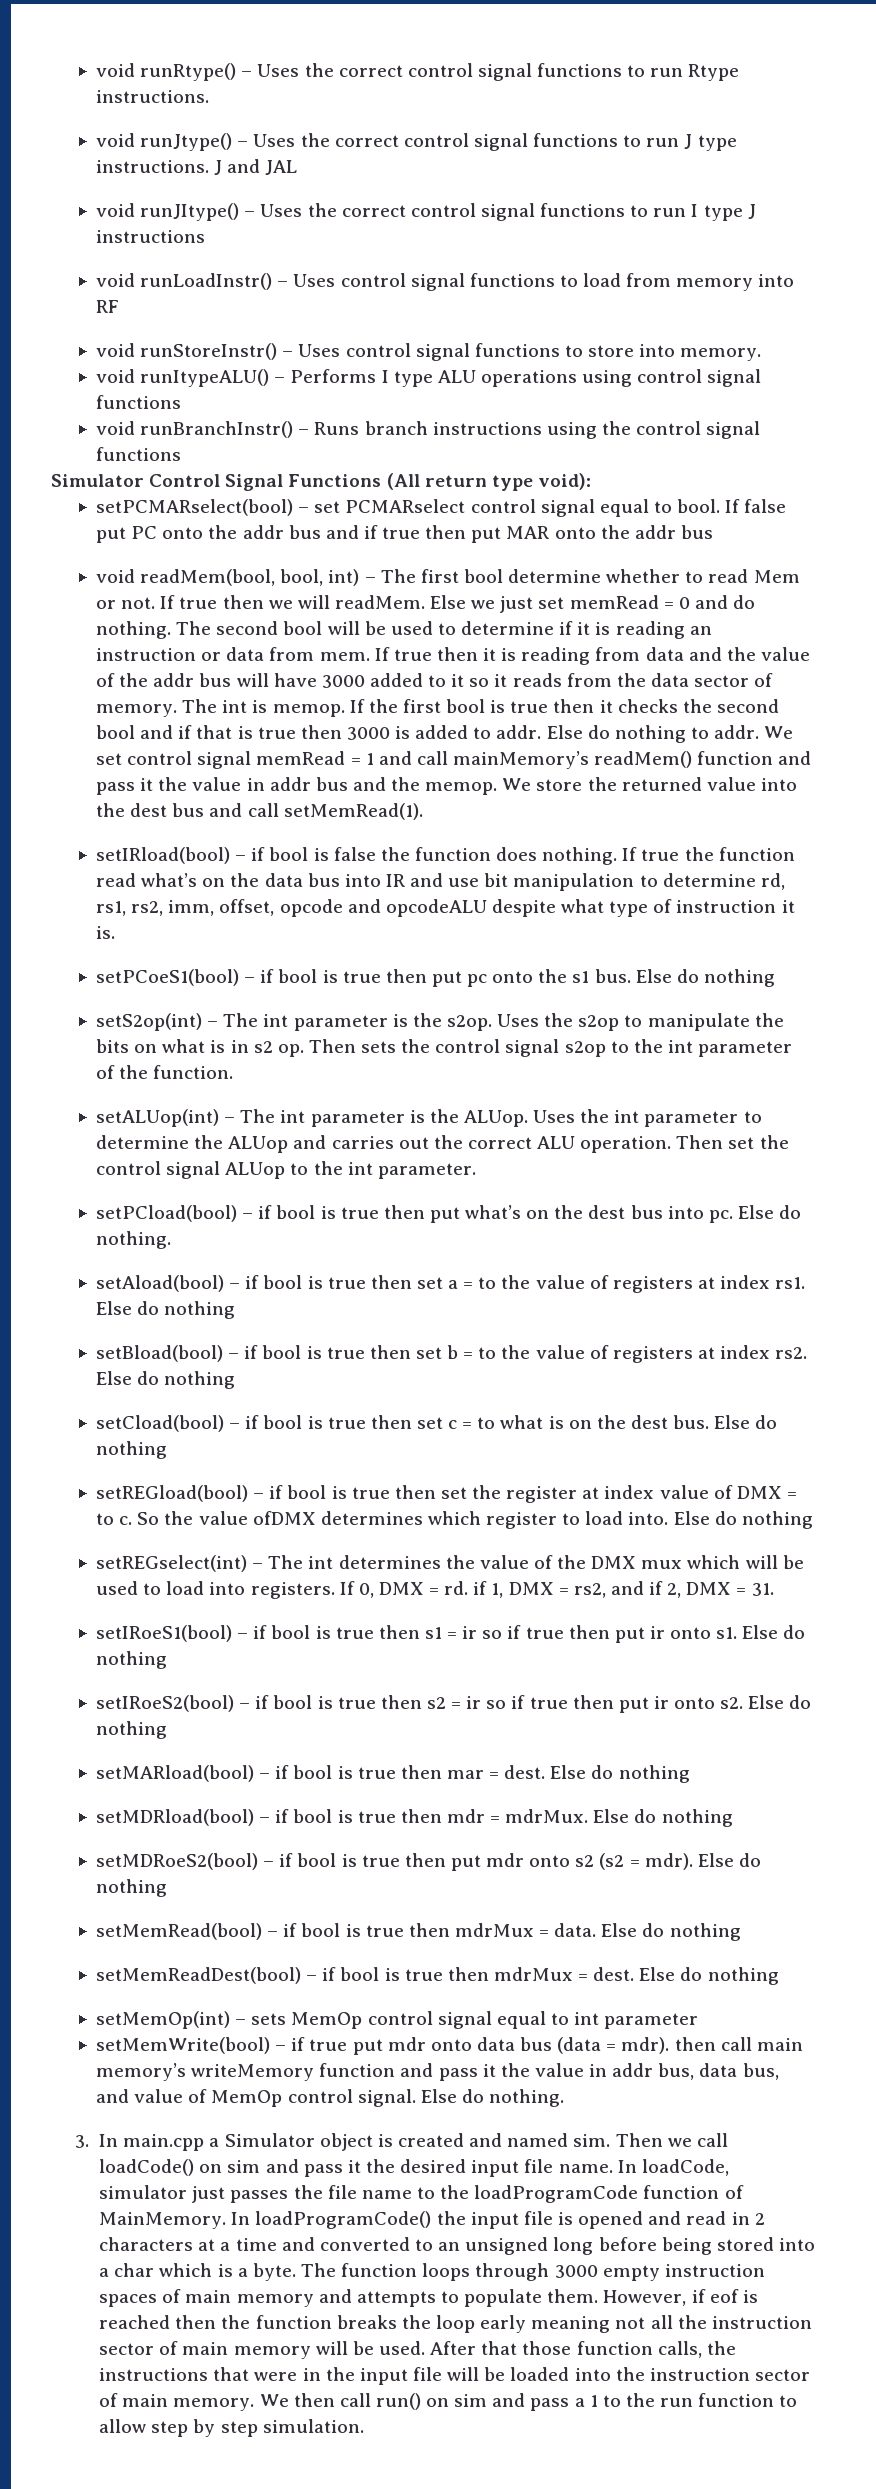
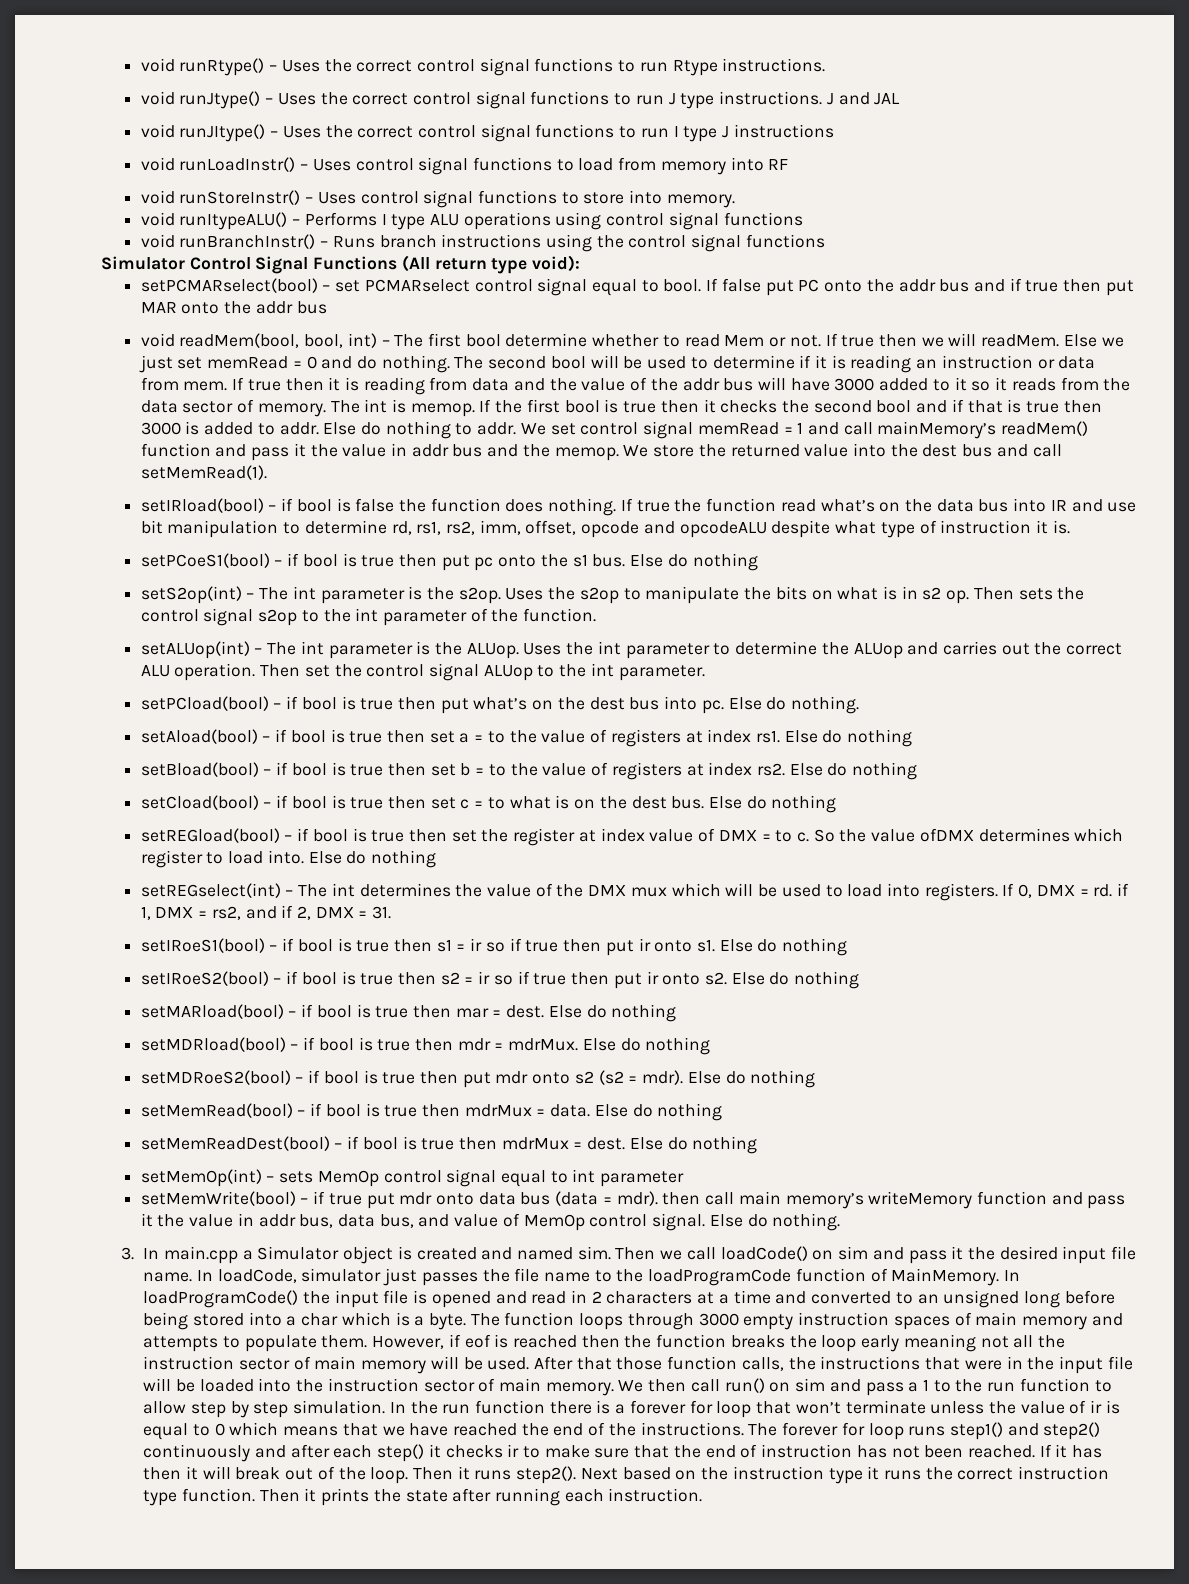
+ In the run function there is a forever for loop that won’t terminate unless the value of ir is equal to 0 which means that we have reached the end of the instructions. The forever for loop runs step1() and step2() continuously and after each step() it checks ir to make sure that the end of instruction has not been reached. If it has then it will break out of the loop. Then it runs step2(). Next based on the instruction type it runs the correct instruction type function. Then it prints the state after running each instruction.

